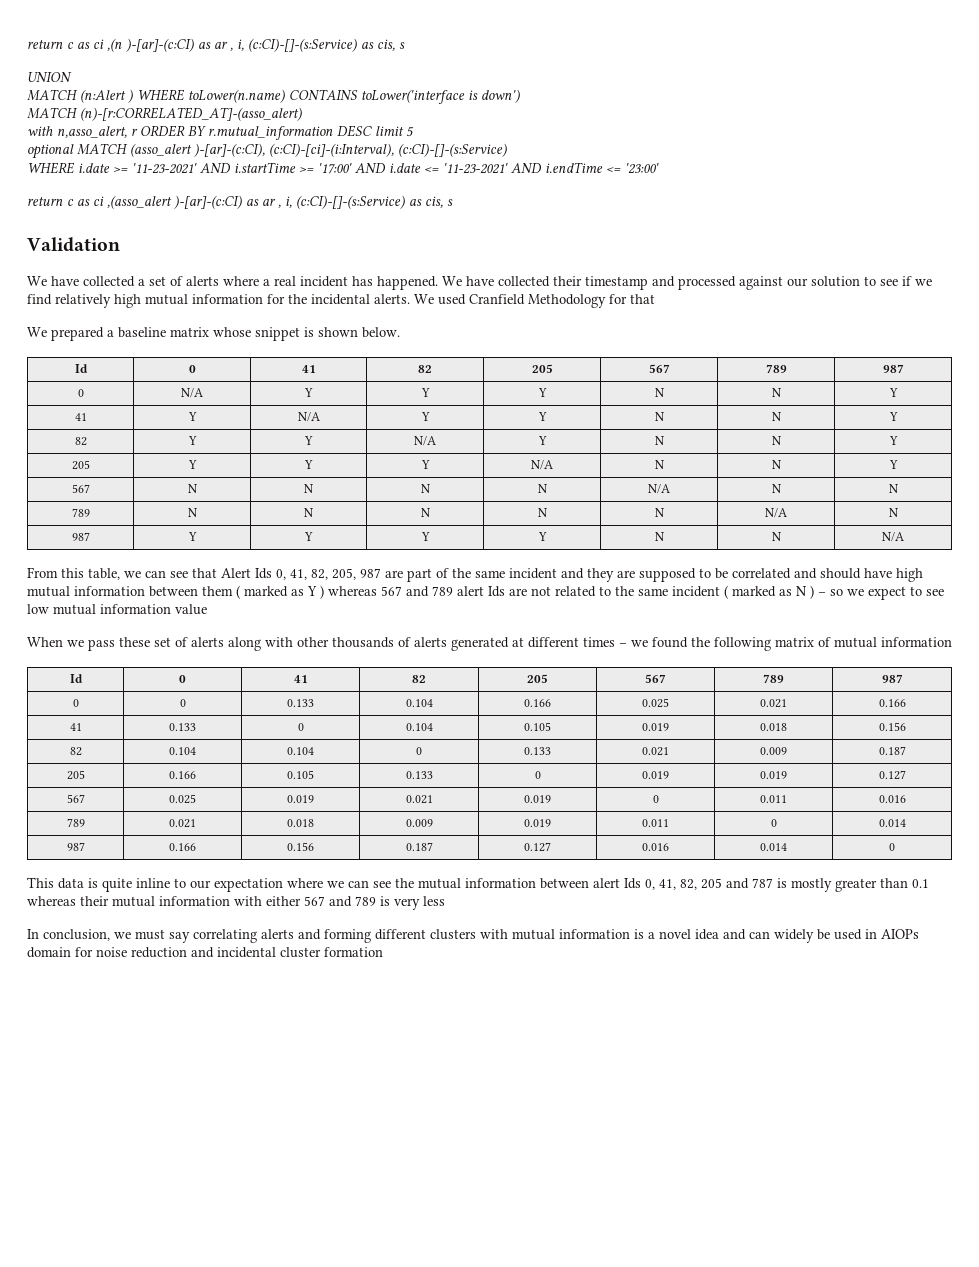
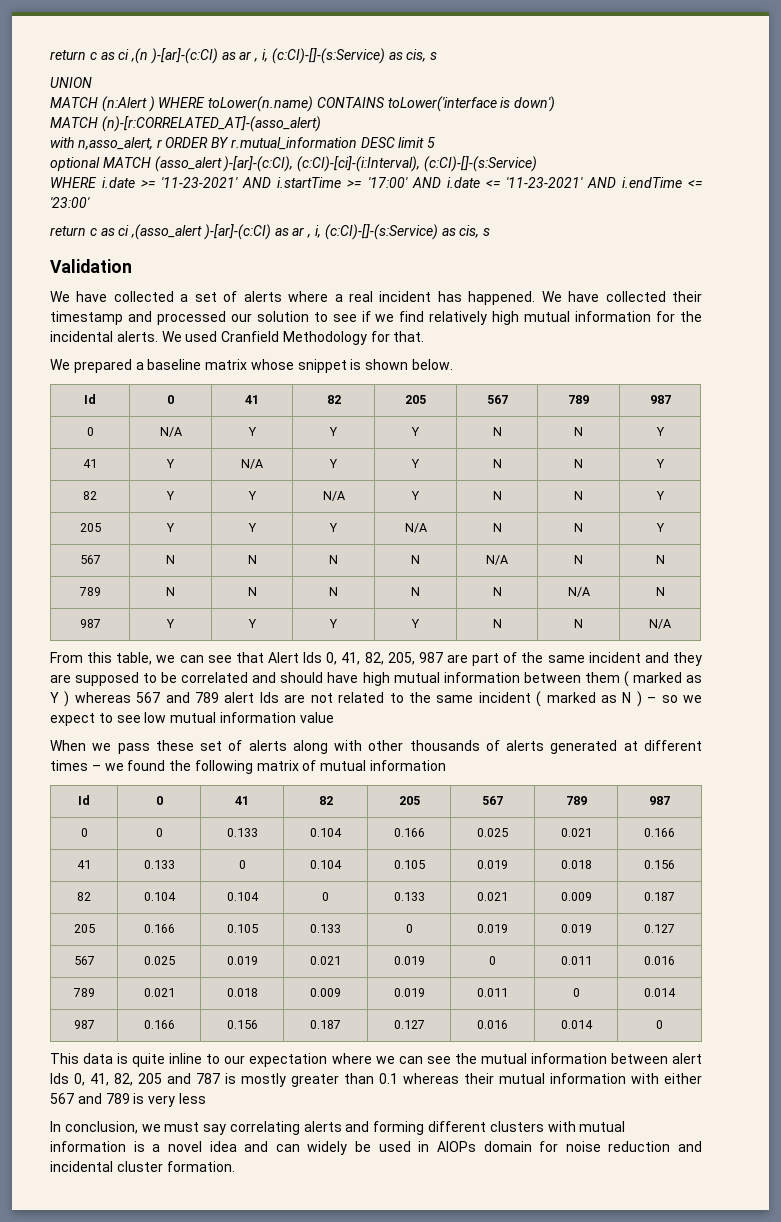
- We have collected their timestamp and processed against our solution to see if we find relatively high mutual information for the incidental alerts.
+ We have collected their timestamp and processed our solution to see if we find relatively high mutual information for the incidental alerts.
- We used Cranfield Methodology for that
+ We used Cranfield Methodology for that.
- In conclusion, we must say correlating alerts and forming different clusters with mutual information is a novel idea and can widely be used in AIOPs domain for noise reduction and incidental cluster formation
+ In conclusion, we must say correlating alerts and forming different clusters with mutual information is a novel idea and can widely be used in AIOPs domain for noise reduction and incidental cluster formation.

